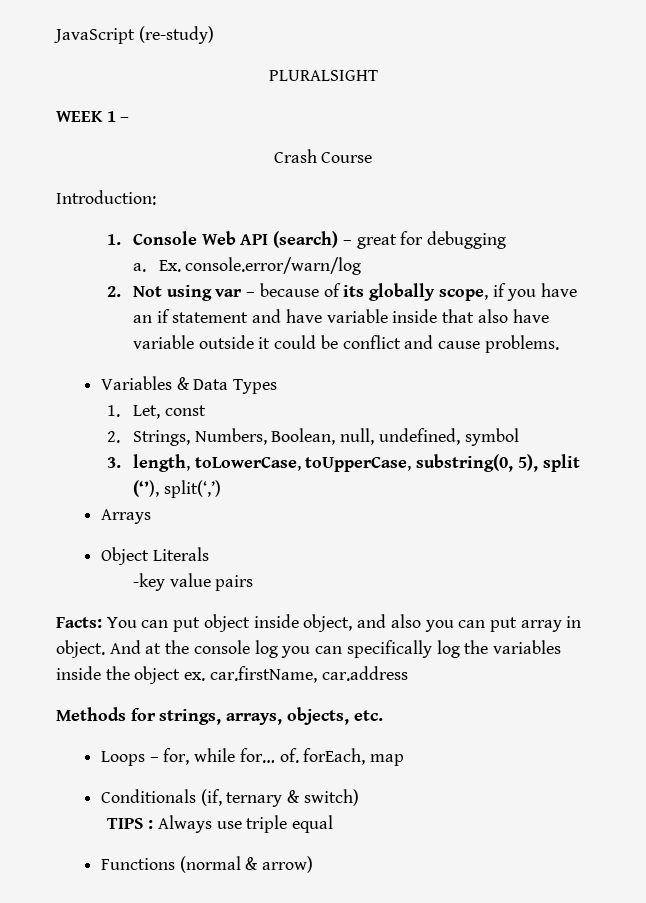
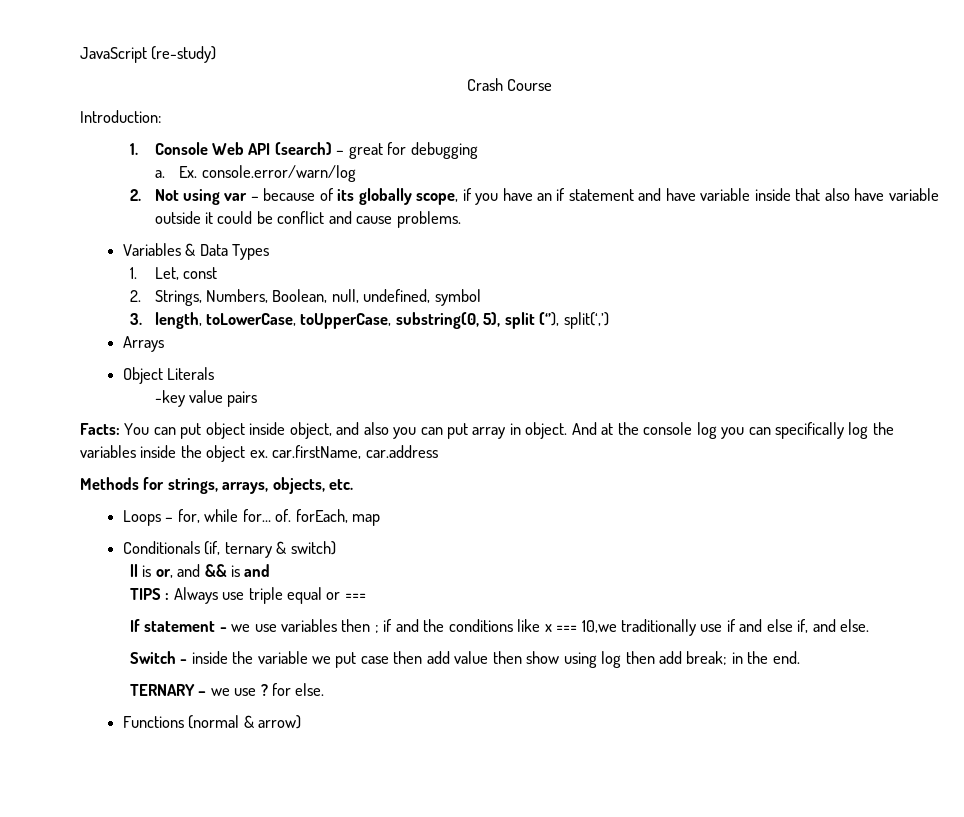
- PLURALSIGHT
- WEEK 1 –
+ || is or, and && is and
- TIPS : Always use triple equal
+ TIPS : Always use triple equal or ===
+ If statement - we use variables then ; if and the conditions like x === 10,we traditionally use if and else if, and else.
+ Switch - inside the variable we put case then add value then show using log then add break; in the end.
+ TERNARY – we use ? for else.

